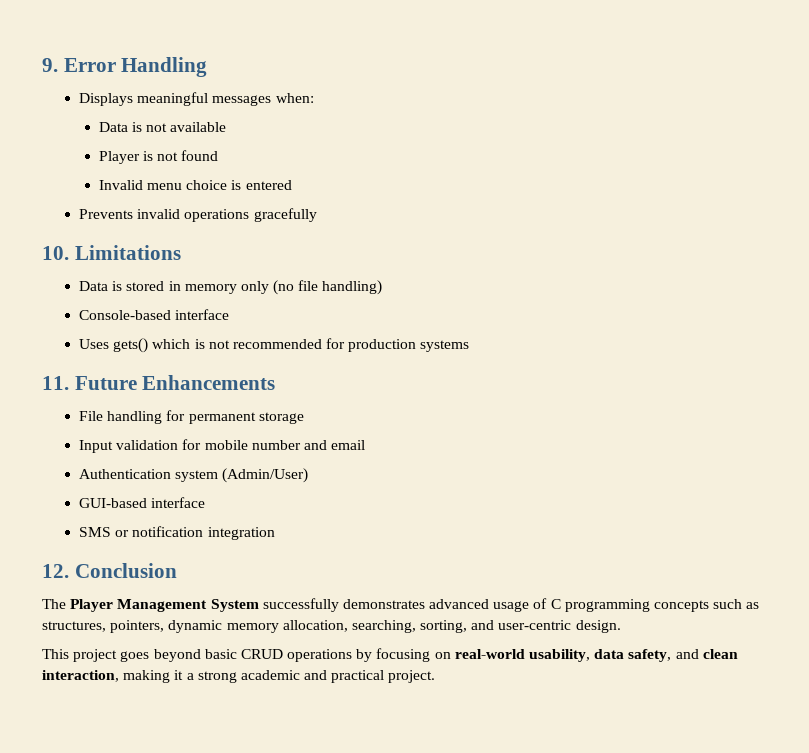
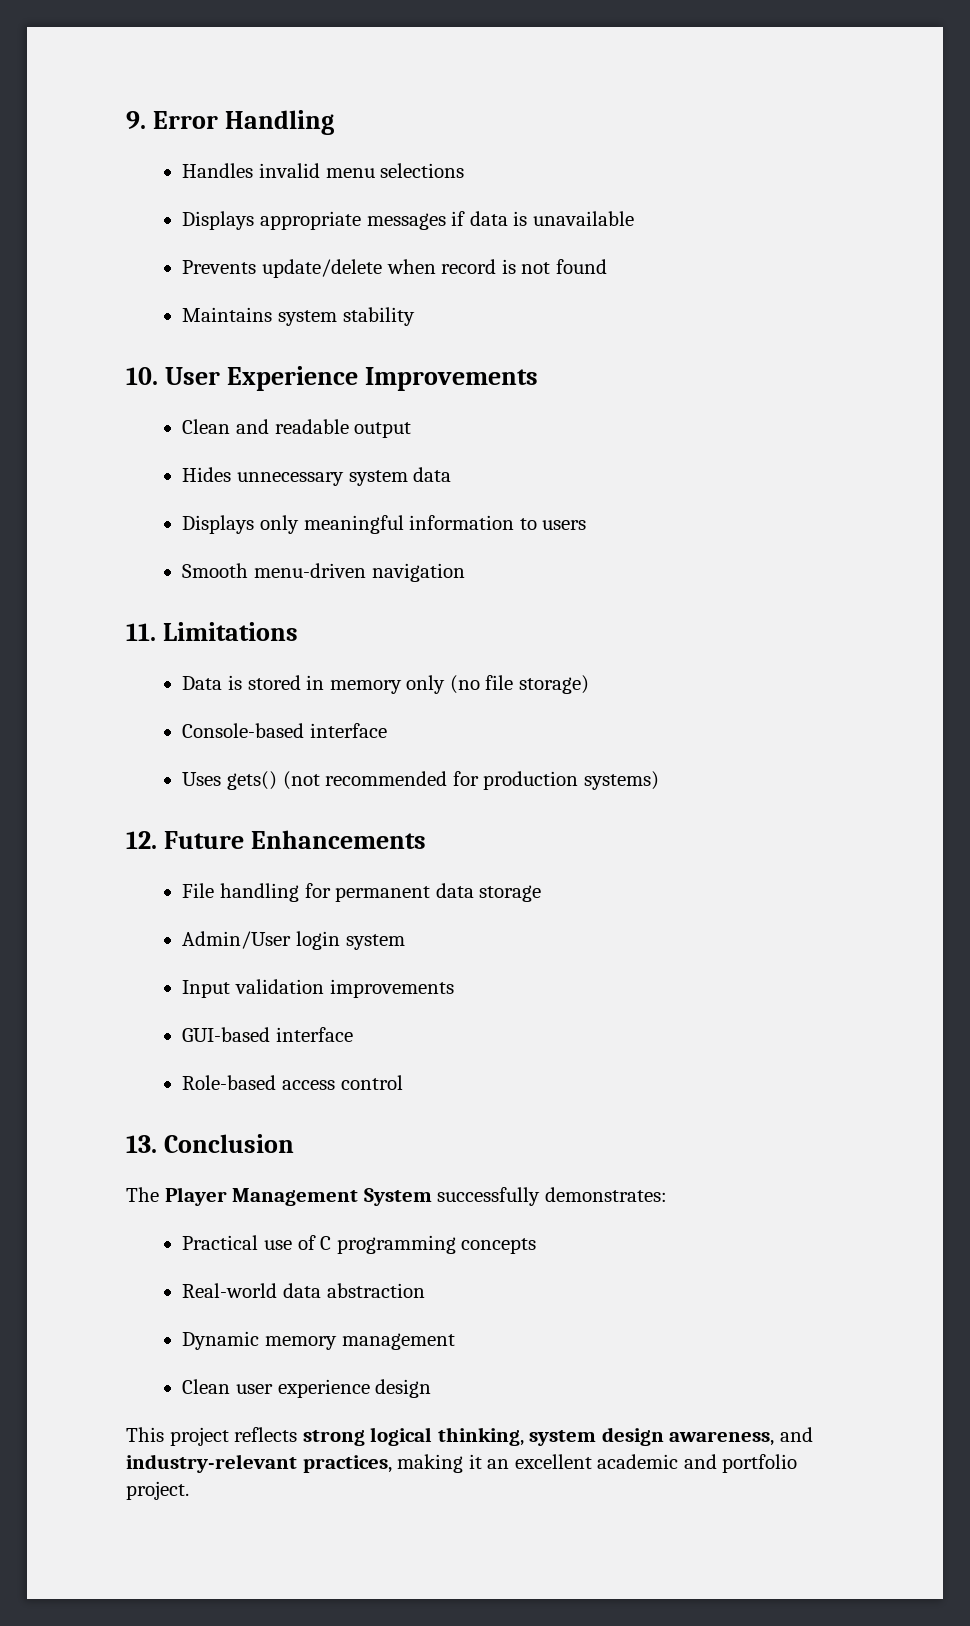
- Displays meaningful messages when:
- Data is not available
- Player is not found
- Invalid menu choice is entered
- Prevents invalid operations gracefully
- 10. Limitations
+ Handles invalid menu selections
+ Displays appropriate messages if data is unavailable
+ Prevents update/delete when record is not found
+ Maintains system stability
+ 10. User Experience Improvements
+ Clean and readable output
+ Hides unnecessary system data
+ Displays only meaningful information to users
+ Smooth menu-driven navigation
+ 11. Limitations
- Data is stored in memory only (no file handling)
+ Data is stored in memory only (no file storage)
- Uses gets() which is not recommended for production systems
- 11. Future Enhancements
+ Uses gets() (not recommended for production systems)
+ 12. Future Enhancements
- File handling for permanent storage
+ File handling for permanent data storage
+ Admin/User login system
- Input validation for mobile number and email
- Authentication system (Admin/User)
+ Input validation improvements
  GUI-based interface
- SMS or notification integration
- 12. Conclusion
+ Role-based access control
+ 13. Conclusion
- The Player Management System successfully demonstrates advanced usage of C programming concepts such as structures, pointers, dynamic memory allocation, searching, sorting, and user-centric design.
- This project goes beyond basic CRUD operations by focusing on real-world usability, data safety, and clean interaction, making it a strong academic and practical project.
+ The Player Management System successfully demonstrates:
+ Practical use of C programming concepts
+ Real-world data abstraction
+ Dynamic memory management
+ Clean user experience design
+ This project reflects strong logical thinking, system design awareness, and industry-relevant practices, making it an excellent academic and portfolio project.

